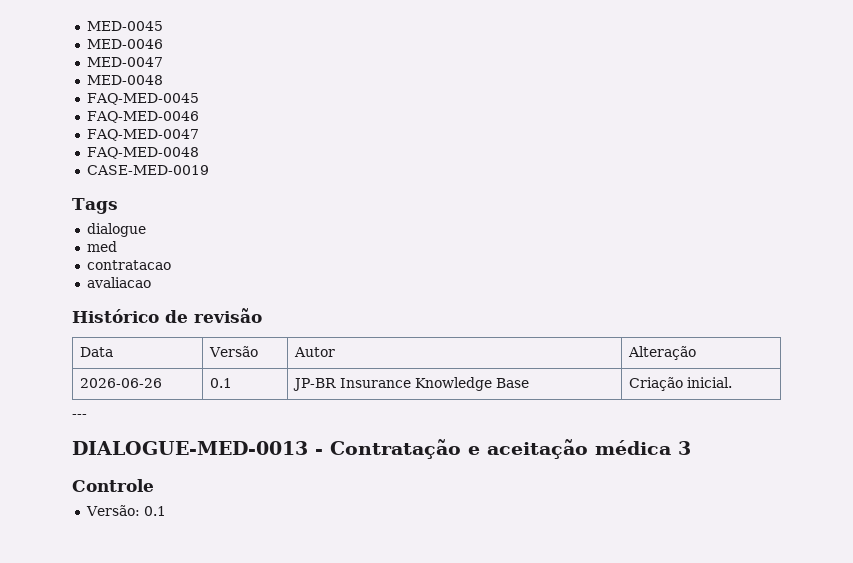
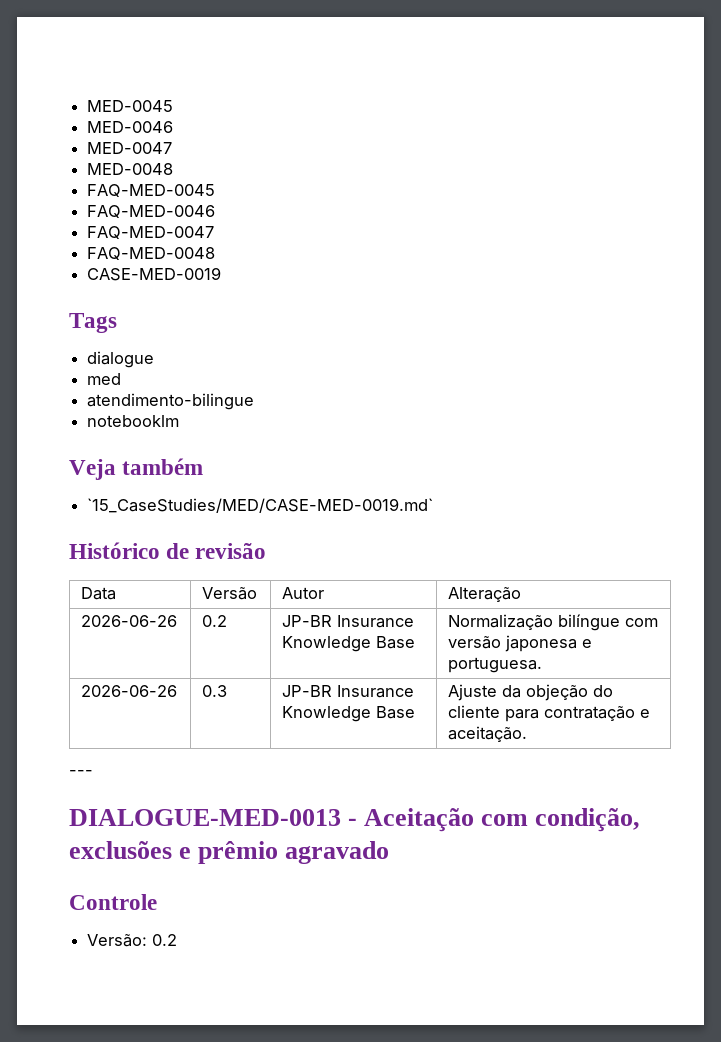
- contratacao
- avaliacao
+ atendimento-bilingue
+ notebooklm
+ Veja também
+ `15_CaseStudies/MED/CASE-MED-0019.md`
- 2026-06-26 | 0.1 | JP-BR Insurance Knowledge Base | Criação inicial.
+ 2026-06-26 | 0.2 | JP-BR Insurance Knowledge Base | Normalização bilíngue com versão japonesa e portuguesa.
+ 2026-06-26 | 0.3 | JP-BR Insurance Knowledge Base | Ajuste da objeção do cliente para contratação e aceitação.
  ---
- DIALOGUE-MED-0013 - Contratação e aceitação médica 3
+ DIALOGUE-MED-0013 - Aceitação com condição, exclusões e prêmio agravado
- Versão: 0.1
+ Versão: 0.2

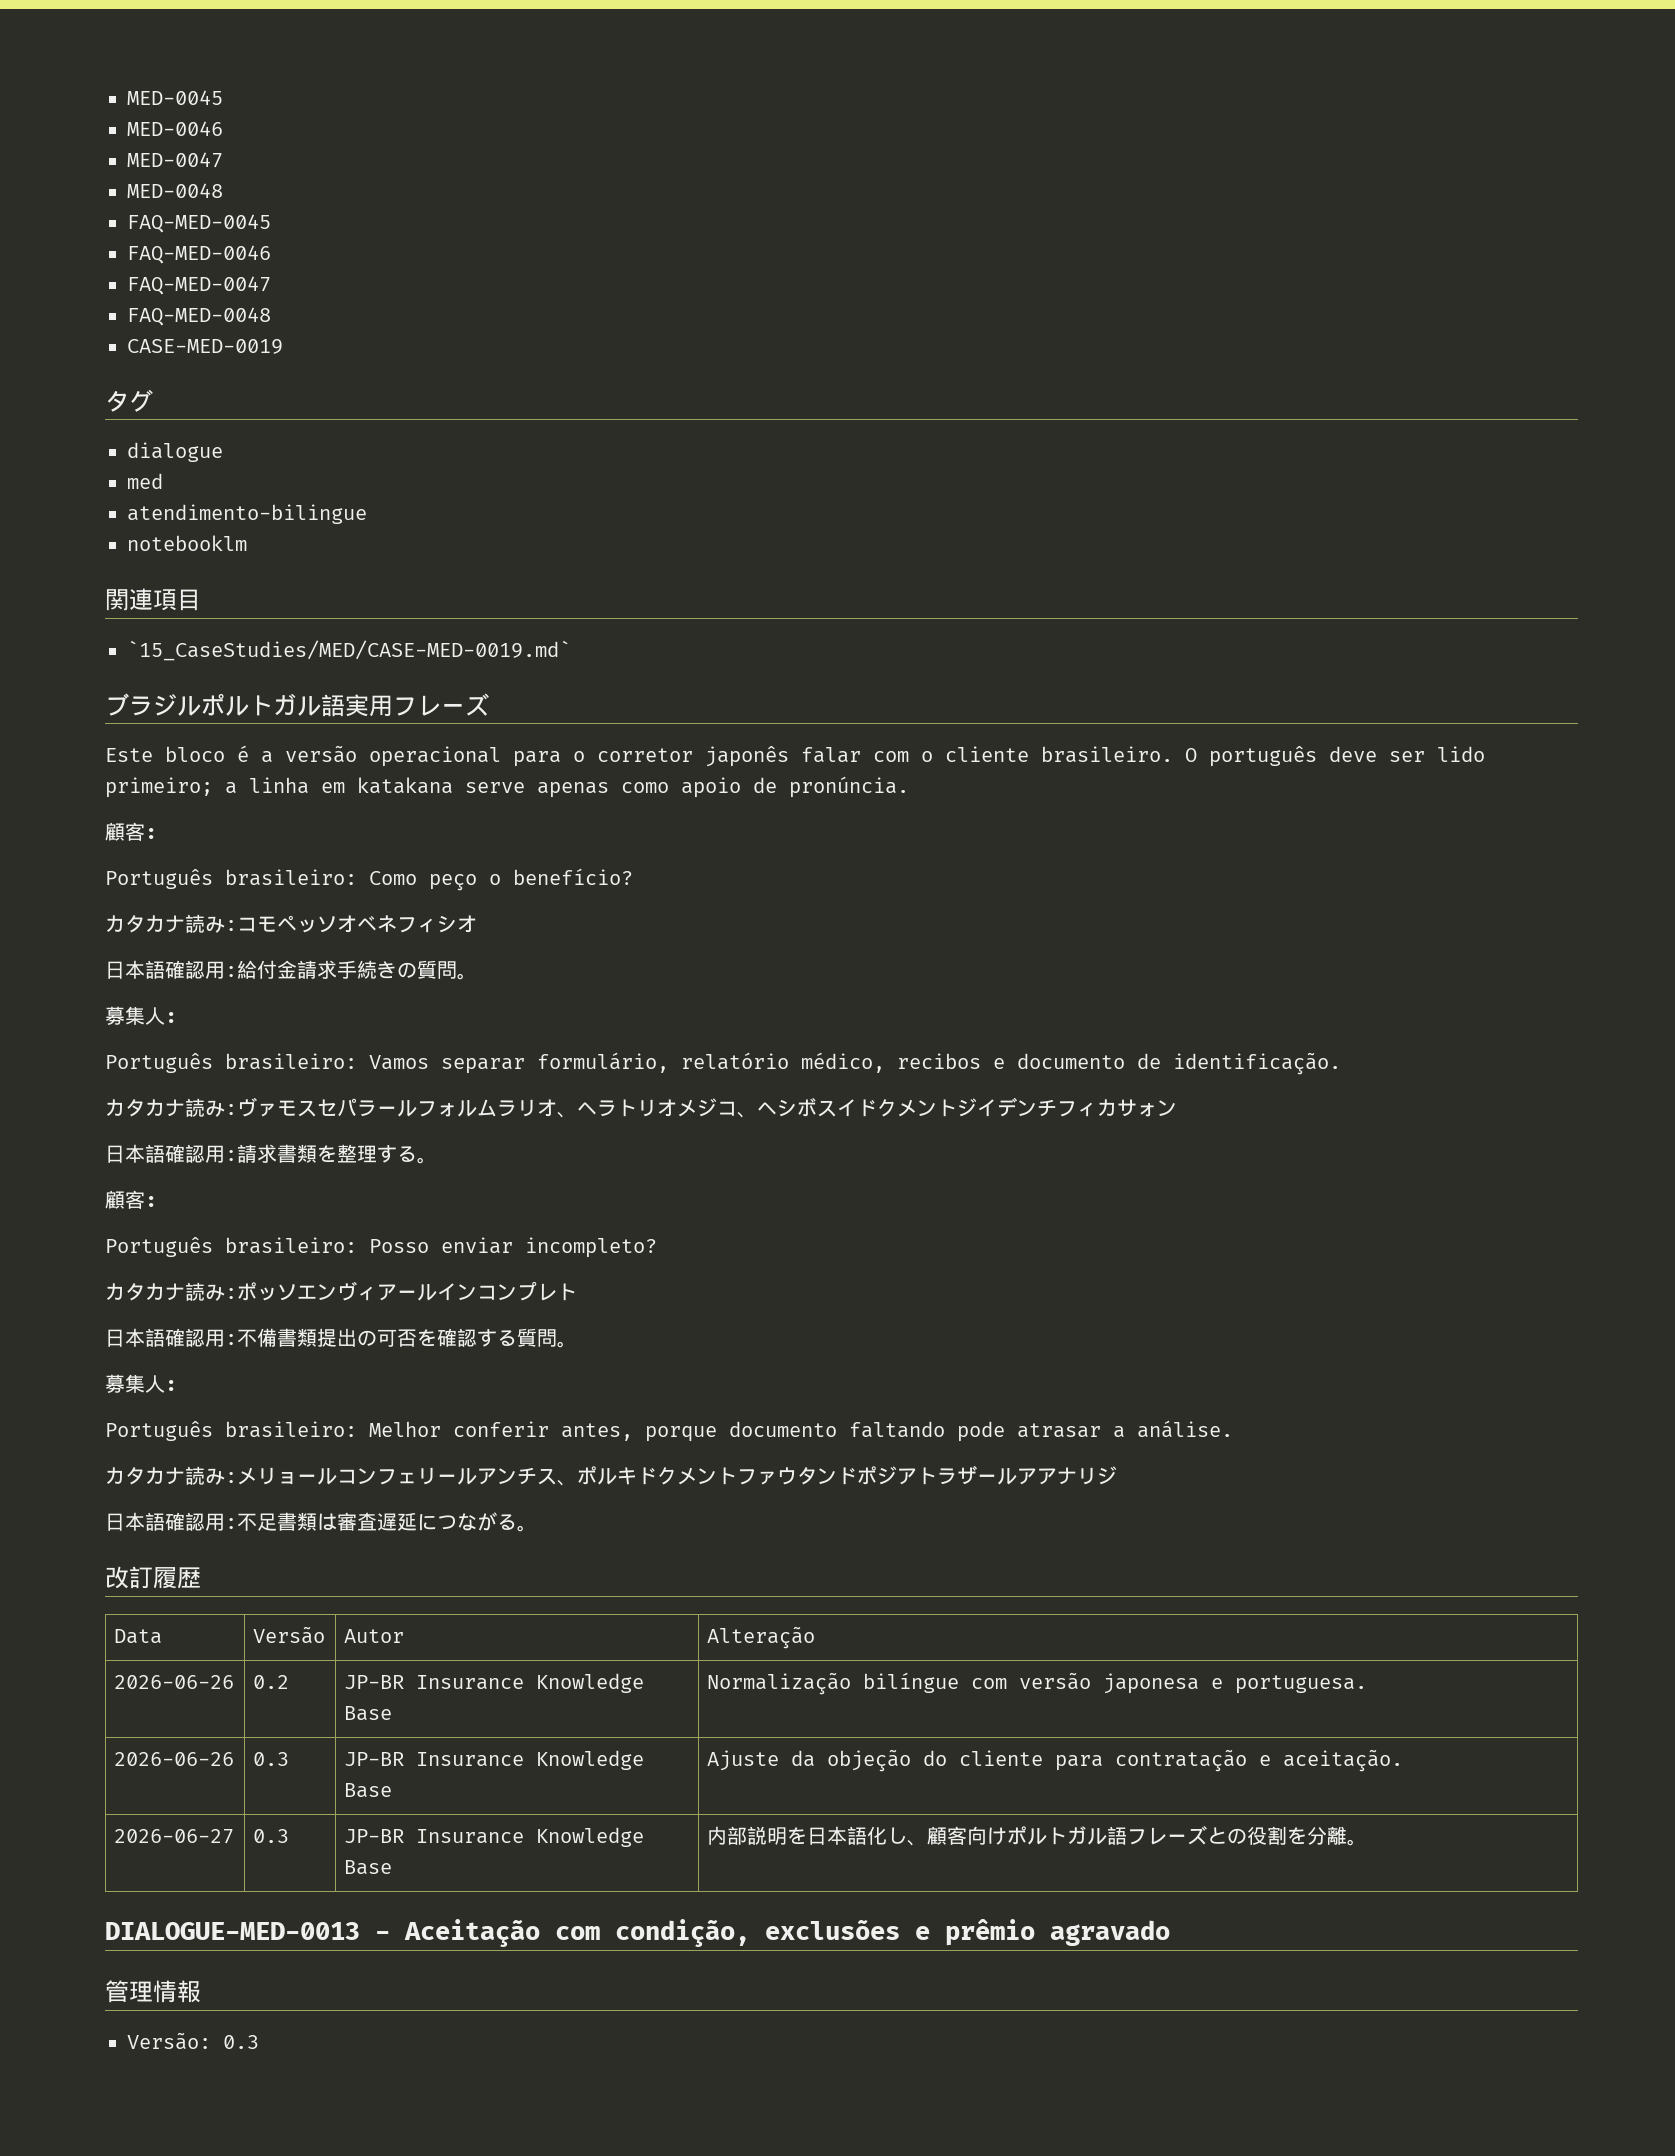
- Tags
+ タグ
- Veja também
+ 関連項目
- Histórico de revisão
+ ブラジルポルトガル語実用フレーズ
+ Este bloco é a versão operacional para o corretor japonês falar com o cliente brasileiro. O português deve ser lido primeiro; a linha em katakana serve apenas como apoio de pronúncia.
+ 顧客:
+ Português brasileiro: Como peço o benefício?
+ カタカナ読み:コモペッソオベネフィシオ
+ 日本語確認用:給付金請求手続きの質問。
+ 募集人:
+ Português brasileiro: Vamos separar formulário, relatório médico, recibos e documento de identificação.
+ カタカナ読み:ヴァモスセパラールフォルムラリオ、ヘラトリオメジコ、ヘシボスイドクメントジイデンチフィカサォン
+ 日本語確認用:請求書類を整理する。
+ 顧客:
+ Português brasileiro: Posso enviar incompleto?
+ カタカナ読み:ポッソエンヴィアールインコンプレト
+ 日本語確認用:不備書類提出の可否を確認する質問。
+ 募集人:
+ Português brasileiro: Melhor conferir antes, porque documento faltando pode atrasar a análise.
+ カタカナ読み:メリョールコンフェリールアンチス、ポルキドクメントファウタンドポジアトラザールアアナリジ
+ 日本語確認用:不足書類は審査遅延につながる。
+ 改訂履歴
- ---
+ 2026-06-27 | 0.3 | JP-BR Insurance Knowledge Base | 内部説明を日本語化し、顧客向けポルトガル語フレーズとの役割を分離。
- Controle
+ 管理情報
- Versão: 0.2
+ Versão: 0.3

